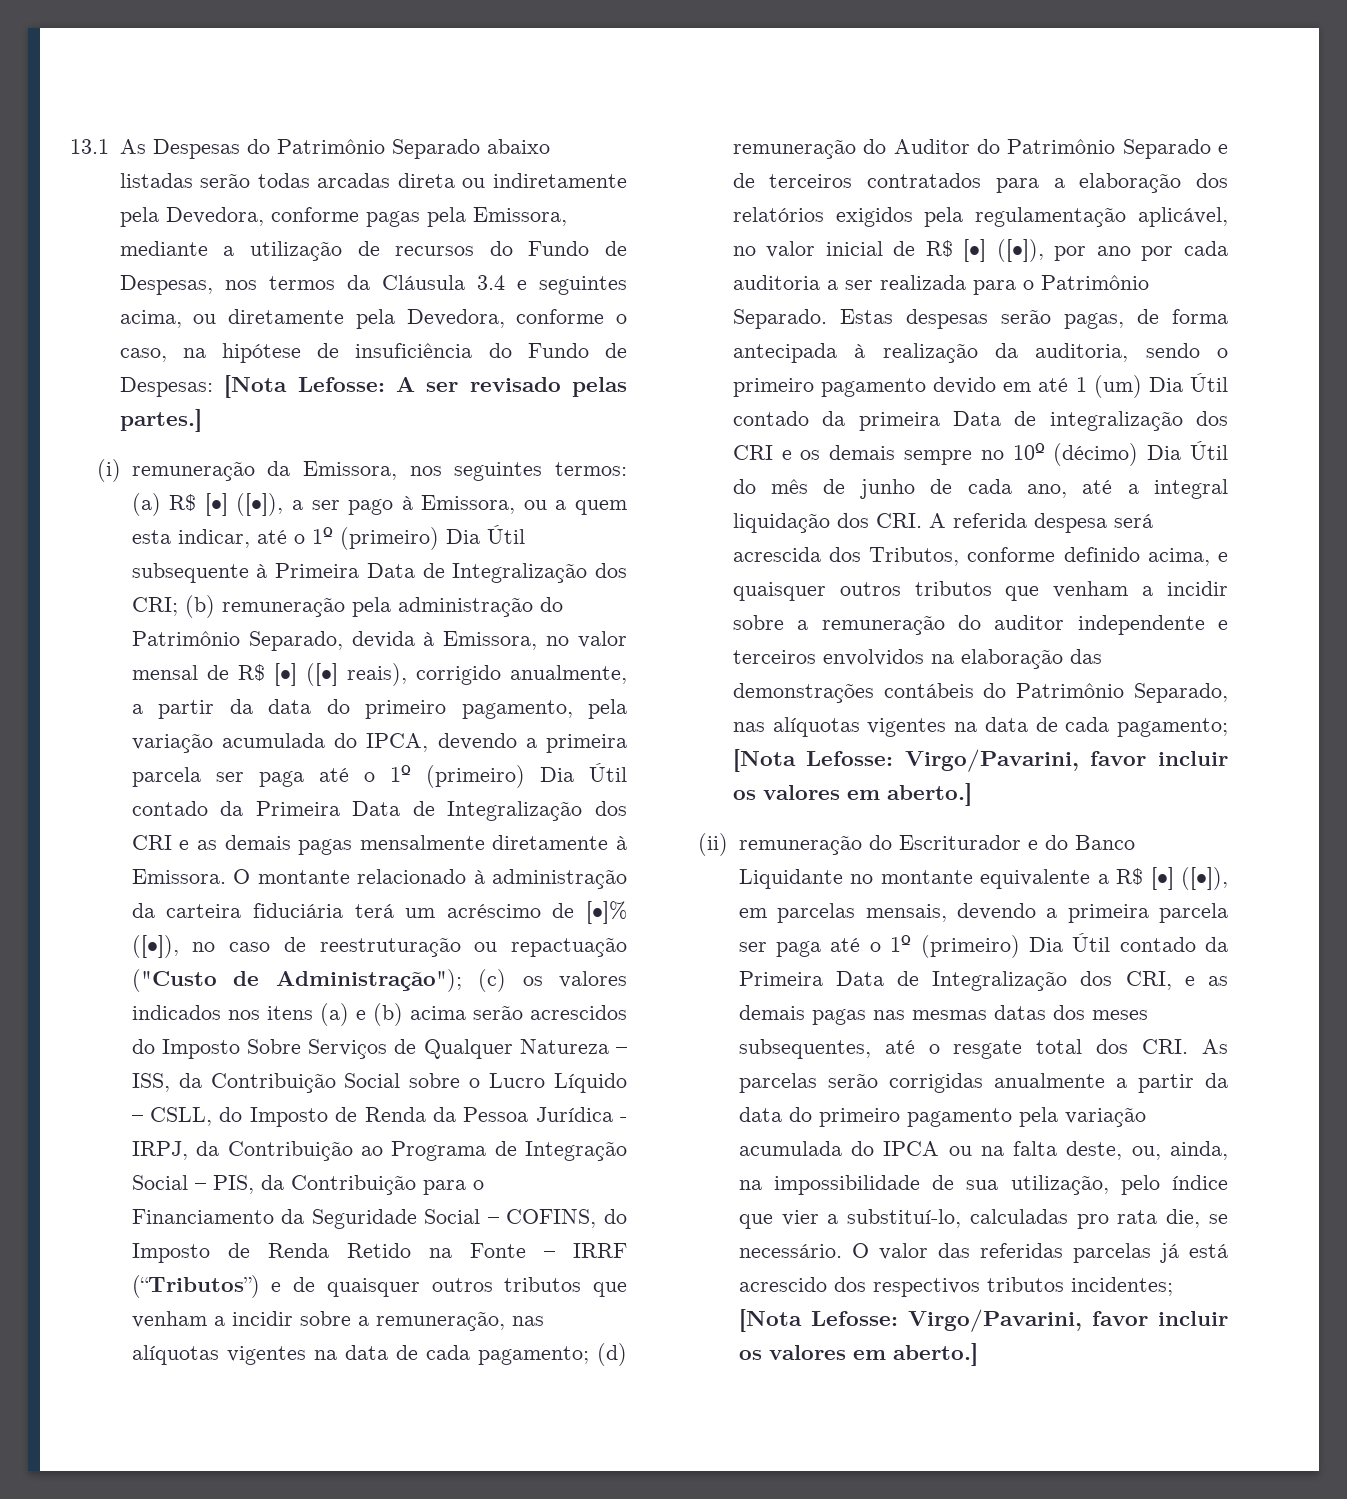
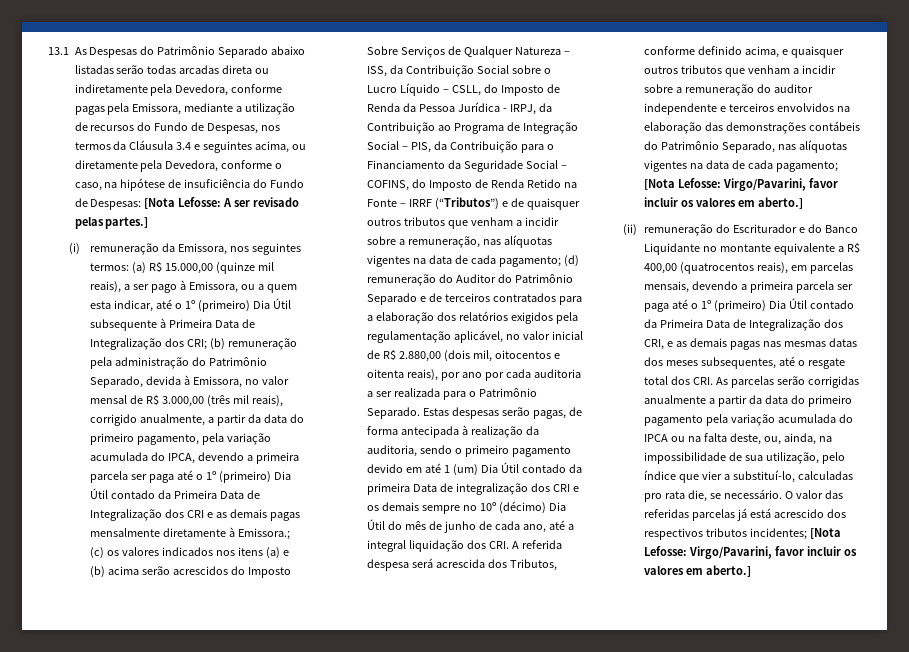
- (a) R$ [•] ([•]), a ser pago à Emissora, ou a quem esta indicar, até o 1º (primeiro) Dia Útil subsequente à Primeira Data de Integralização dos CRI;
+ (a) R$ 15.000,00 (quinze mil reais), a ser pago à Emissora, ou a quem esta indicar, até o 1º (primeiro) Dia Útil subsequente à Primeira Data de Integralização dos CRI;
- (b) remuneração pela administração do Patrimônio Separado, devida à Emissora, no valor mensal de R$ [•] ([•] reais), corrigido anualmente, a partir da data do primeiro pagamento, pela variação acumulada do IPCA, devendo a primeira parcela ser paga até o 1º (primeiro) Dia Útil contado da Primeira Data de Integralização dos CRI e as demais pagas mensalmente diretamente à Emissora. O montante relacionado à administração da carteira fiduciária terá um acréscimo de [•]% ([•]), no caso de reestruturação ou repactuação ("Custo de Administração");
+ (b) remuneração pela administração do Patrimônio Separado, devida à Emissora, no valor mensal de R$ 3.000,00 (três mil reais), corrigido anualmente, a partir da data do primeiro pagamento, pela variação acumulada do IPCA, devendo a primeira parcela ser paga até o 1º (primeiro) Dia Útil contado da Primeira Data de Integralização dos CRI e as demais pagas mensalmente diretamente à Emissora.;
- (d) remuneração do Auditor do Patrimônio Separado e de terceiros contratados para a elaboração dos relatórios exigidos pela regulamentação aplicável, no valor inicial de R$ [•] ([•]), por ano por cada auditoria a ser realizada para o Patrimônio Separado.
+ (d) remuneração do Auditor do Patrimônio Separado e de terceiros contratados para a elaboração dos relatórios exigidos pela regulamentação aplicável, no valor inicial de R$ 2.880,00 (dois mil, oitocentos e oitenta reais), por ano por cada auditoria a ser realizada para o Patrimônio Separado.
- (ii) remuneração do Escriturador e do Banco Liquidante no montante equivalente a R$ [•] ([•]), em parcelas mensais, devendo a primeira parcela ser paga até o 1º (primeiro) Dia Útil contado da Primeira Data de Integralização dos CRI, e as demais pagas nas mesmas datas dos meses subsequentes, até o resgate total dos CRI. As parcelas serão corrigidas anualmente a partir da data do primeiro pagamento pela variação acumulada do IPCA ou na falta deste, ou, ainda, na impossibilidade de sua utilização, pelo índice que vier a substituí-lo, calculadas pro rata die, se necessário.
+ (ii) remuneração do Escriturador e do Banco Liquidante no montante equivalente a R$ 400,00 (quatrocentos reais), em parcelas mensais, devendo a primeira parcela ser paga até o 1º (primeiro) Dia Útil contado da Primeira Data de Integralização dos CRI, e as demais pagas nas mesmas datas dos meses subsequentes, até o resgate total dos CRI. As parcelas serão corrigidas anualmente a partir da data do primeiro pagamento pela variação acumulada do IPCA ou na falta deste, ou, ainda, na impossibilidade de sua utilização, pelo índice que vier a substituí-lo, calculadas pro rata die, se necessário.

